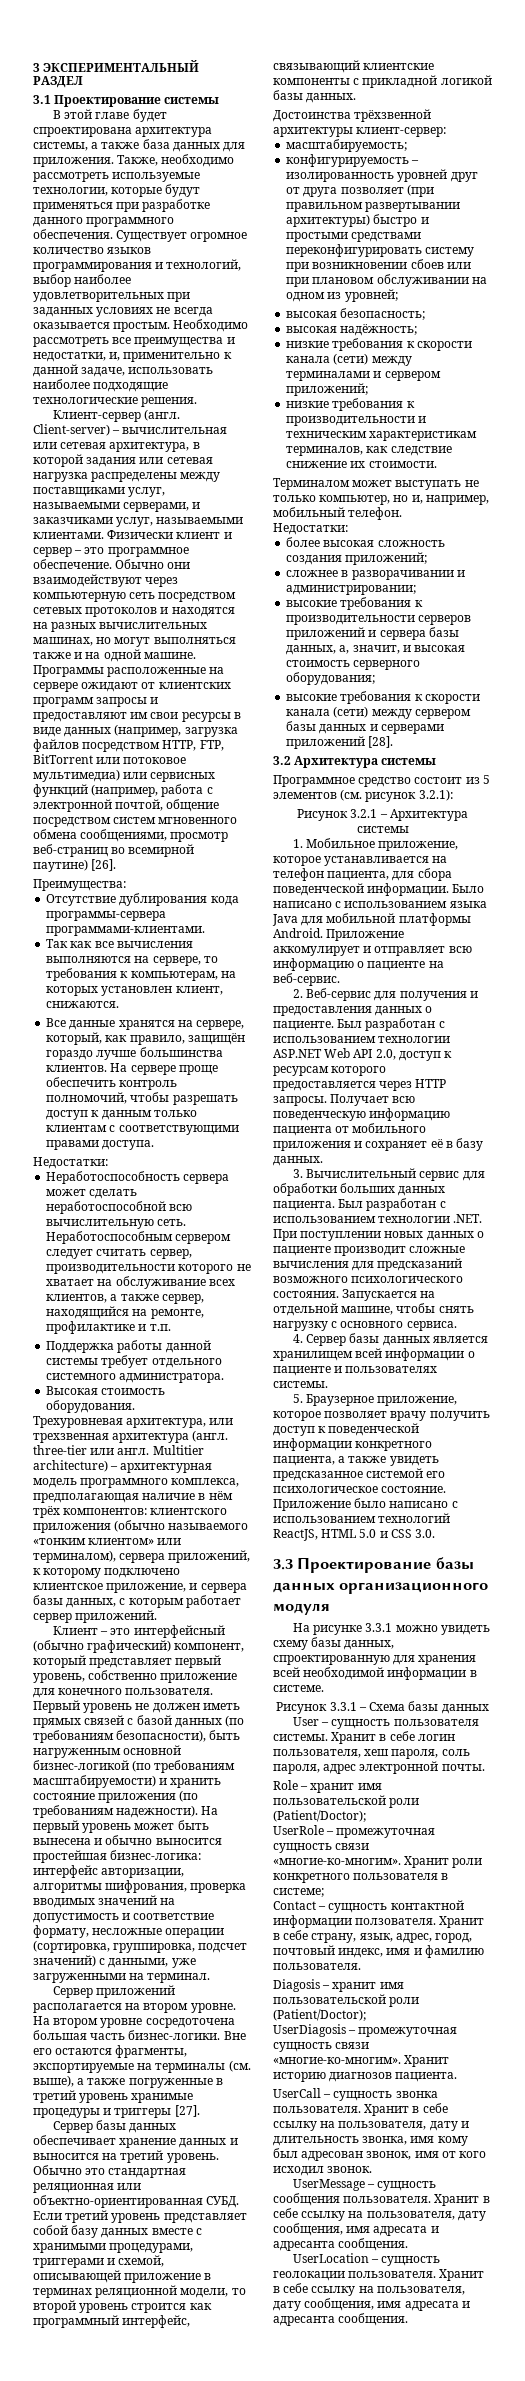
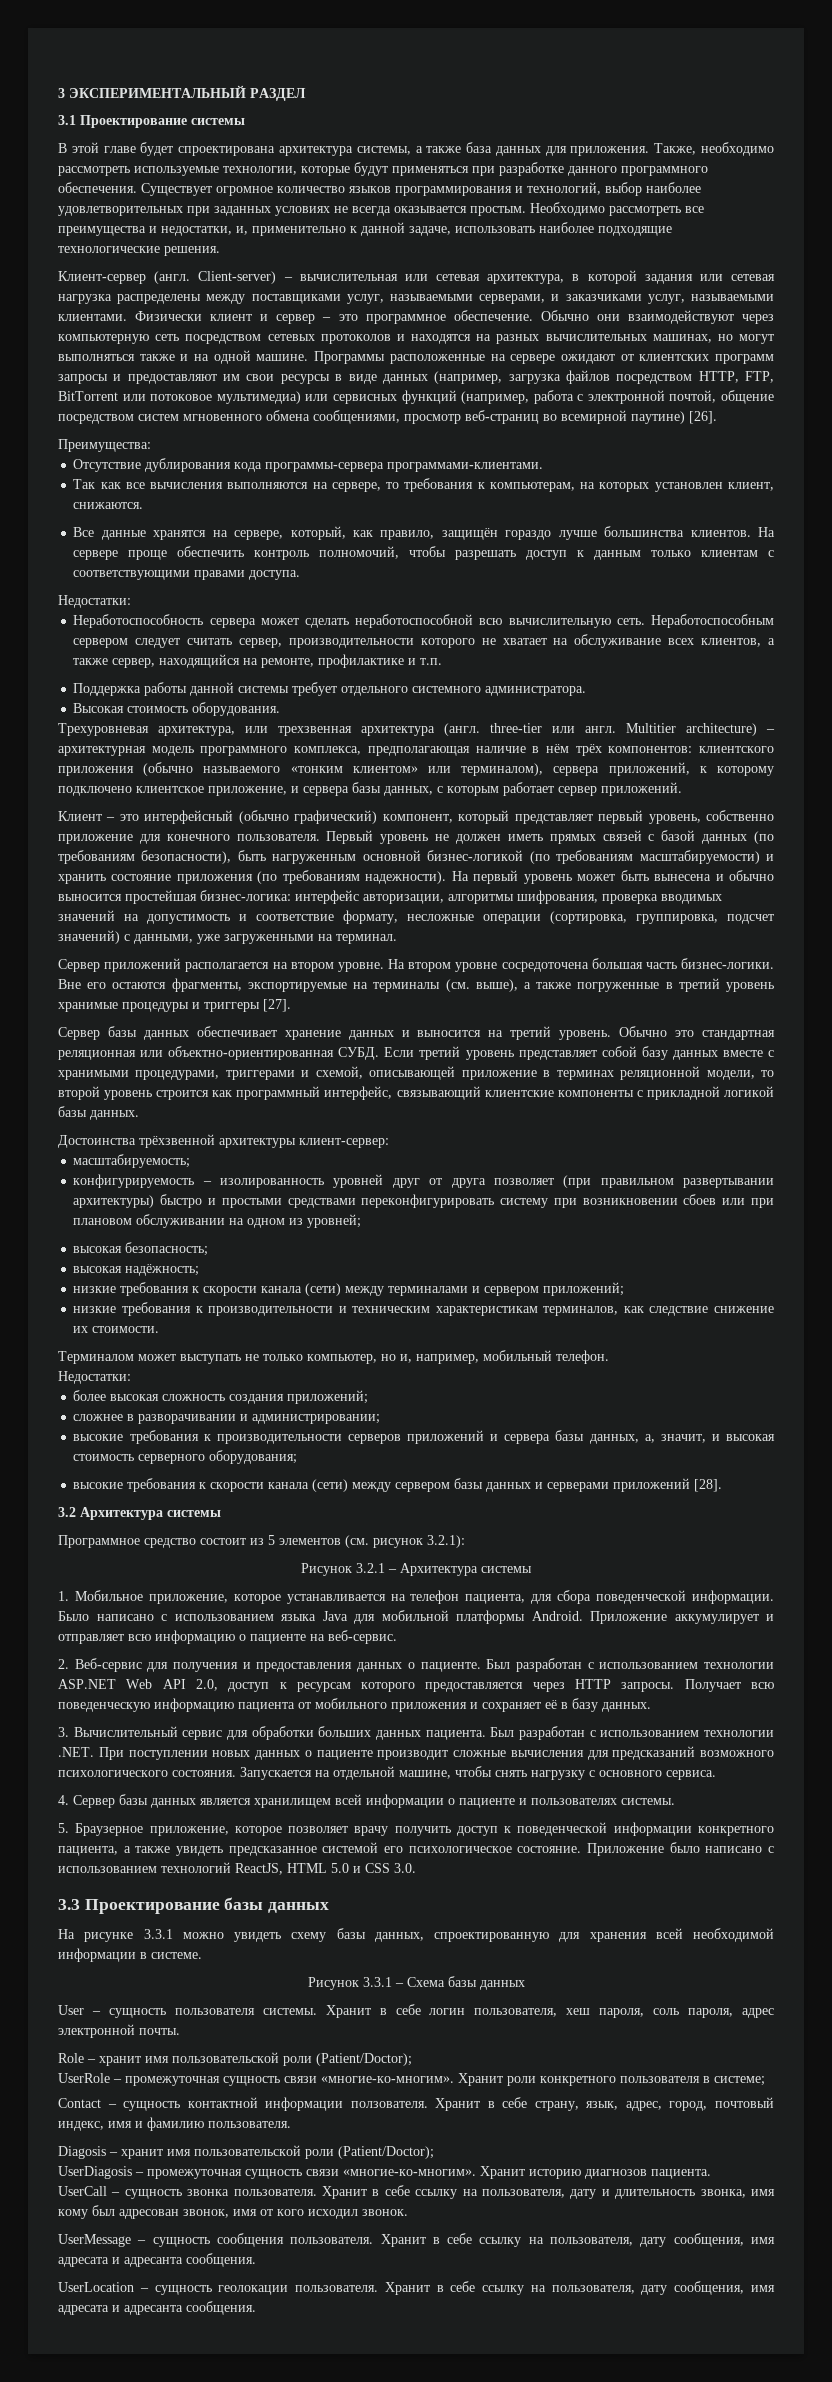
- Приложение аккомулирует и отправляет всю информацию о пациенте на веб-сервис.
+ Приложение аккумулирует и отправляет всю информацию о пациенте на веб-сервис.
- 3.3 Проектирование базы данных организационного модуля
+ 3.3 Проектирование базы данных

